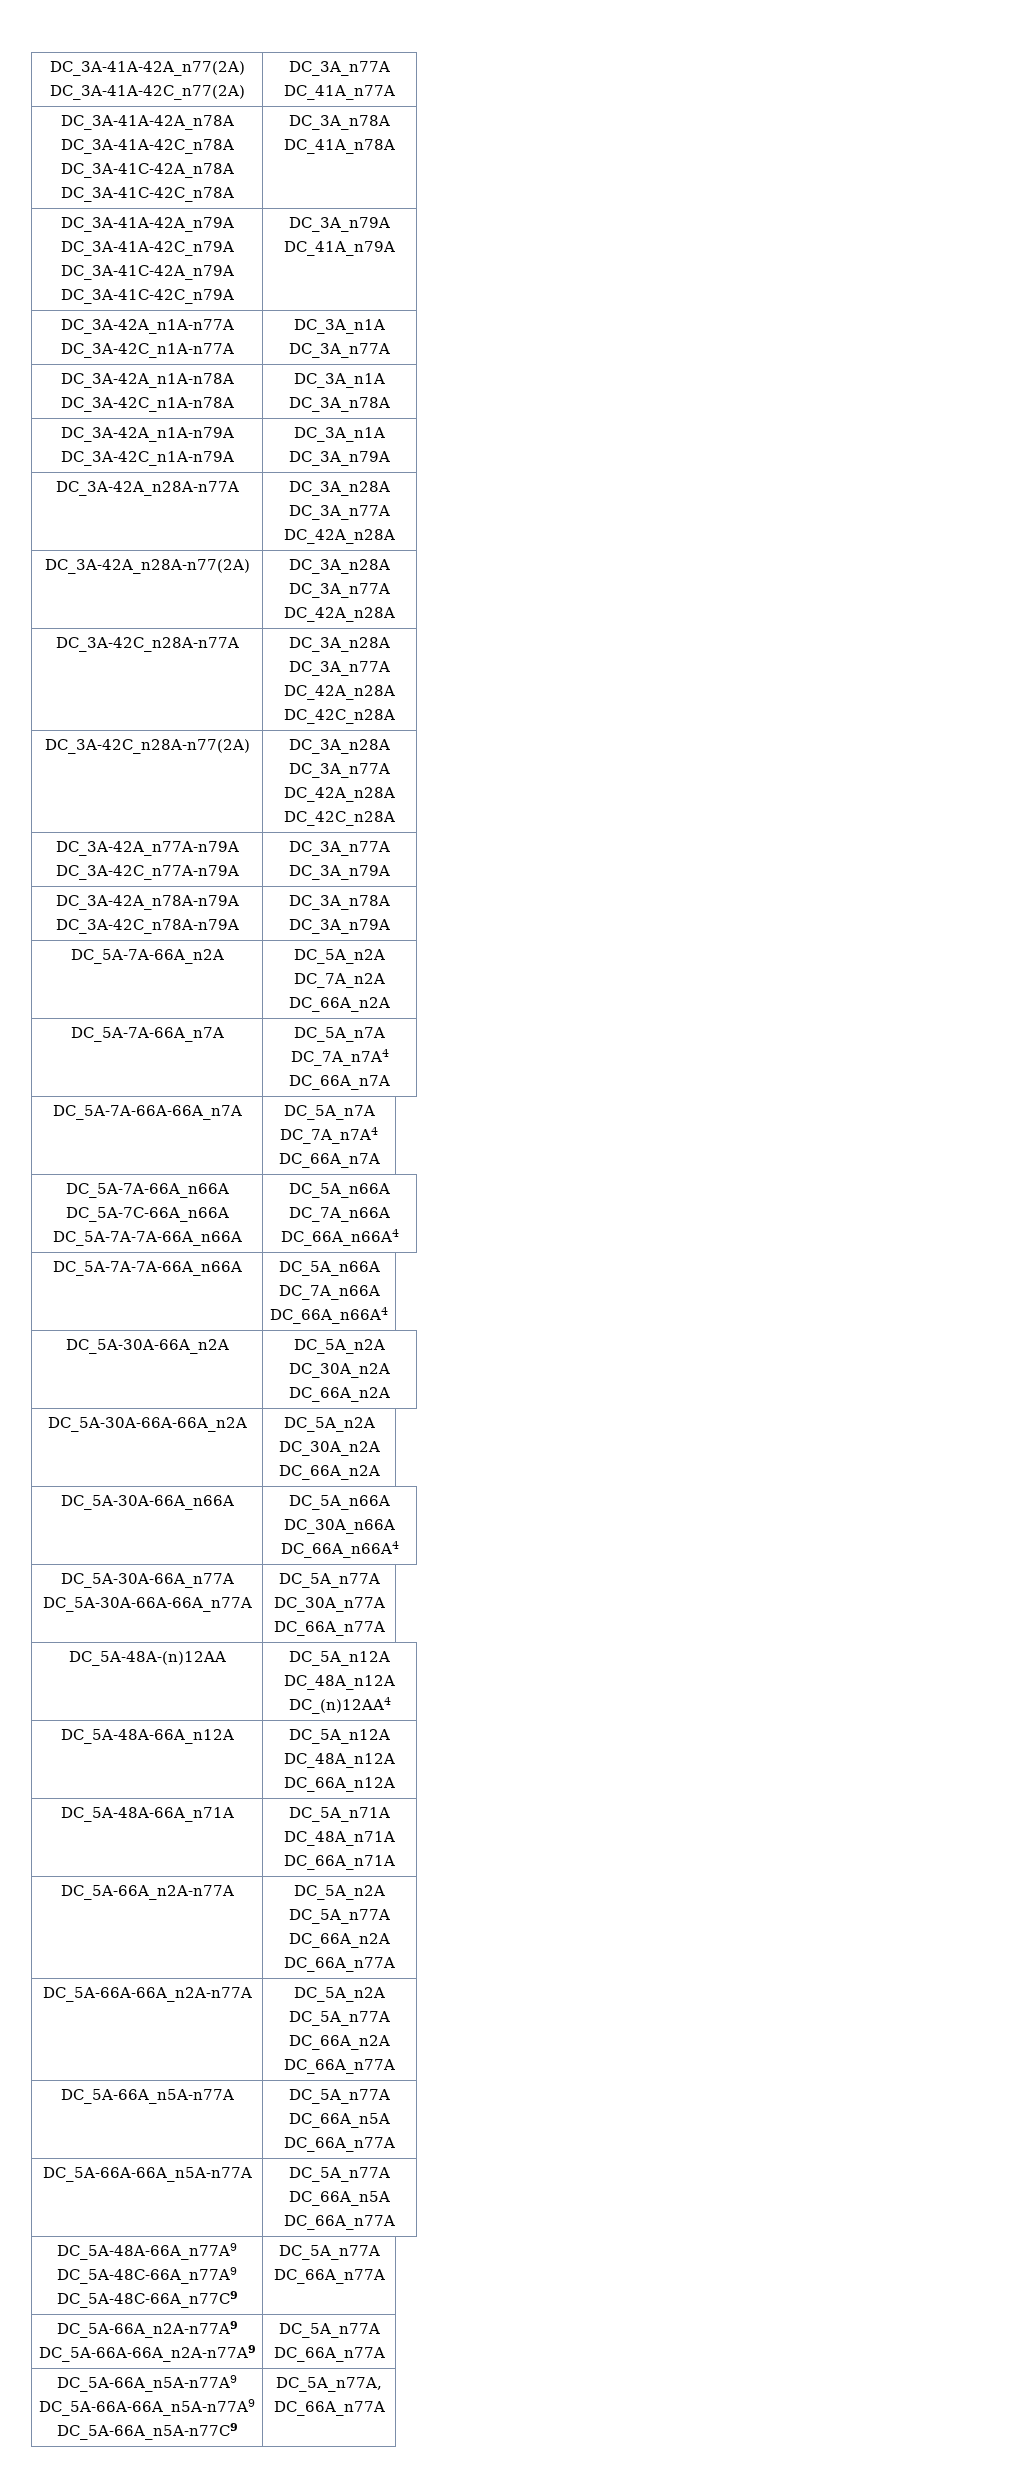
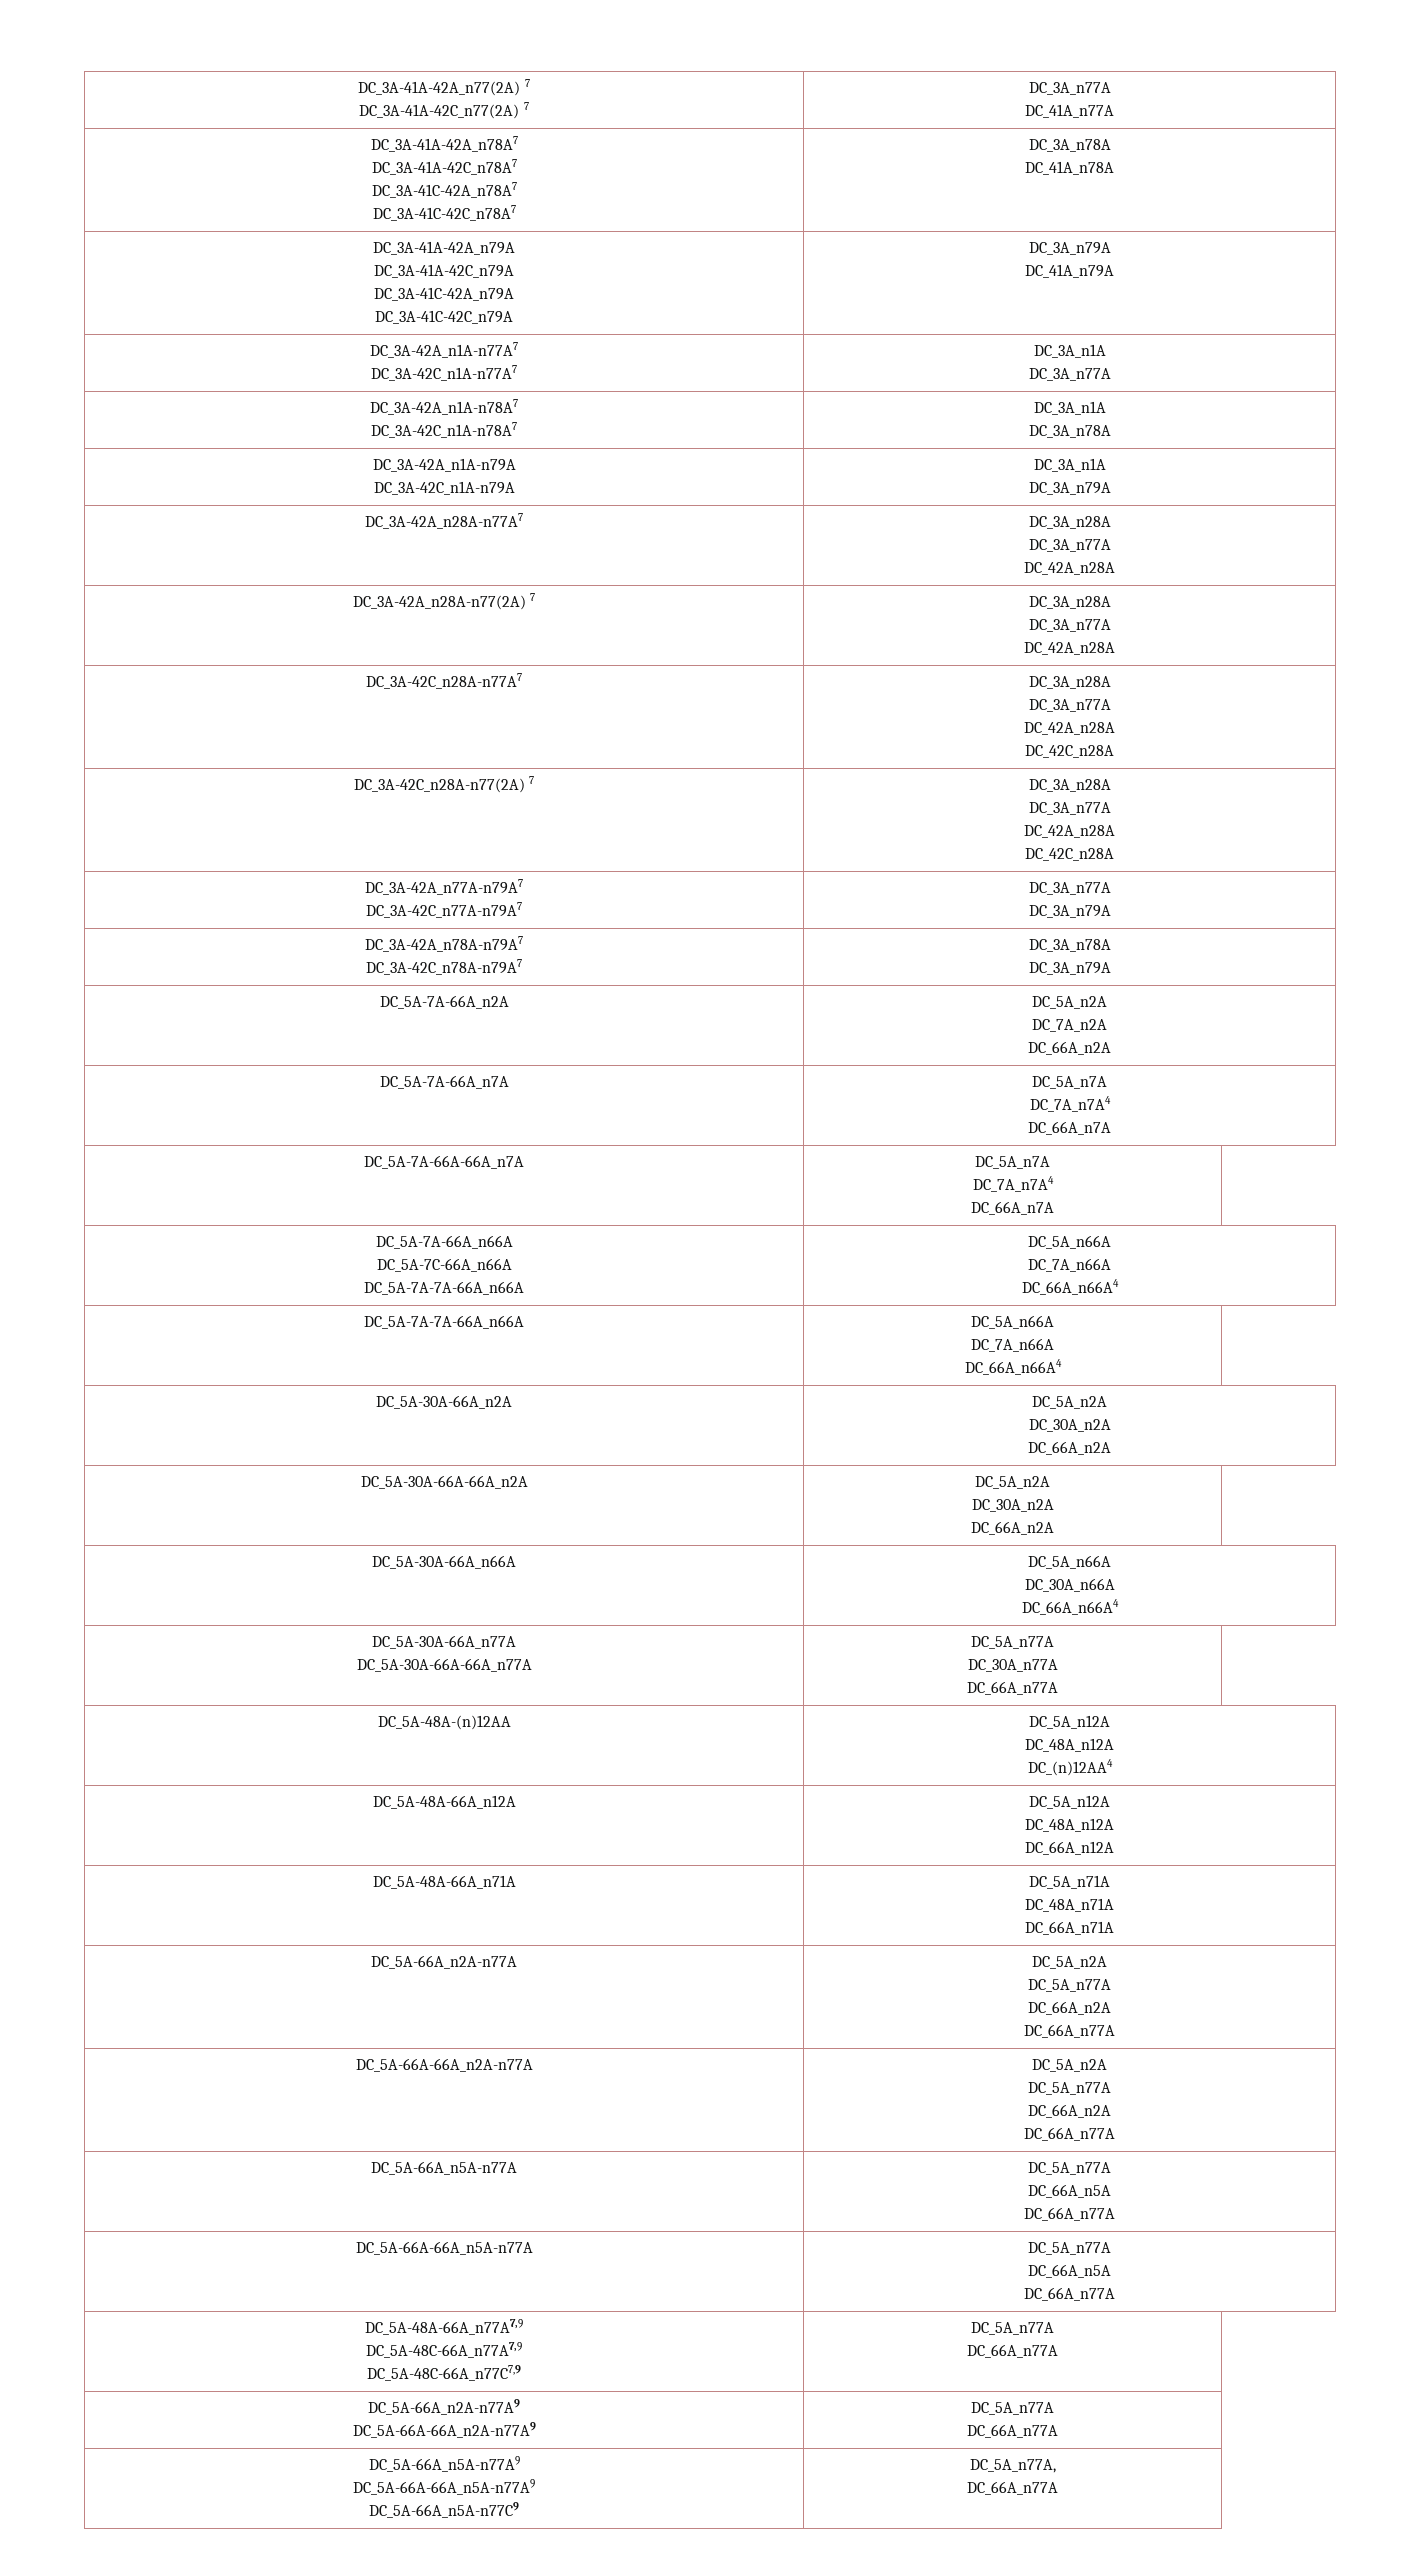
- DC_3A-41A-42A_n77(2A)
- DC_3A-41A-42C_n77(2A) | DC_3A_n77A
+ DC_3A-41A-42A_n77(2A) 7
+ DC_3A-41A-42C_n77(2A) 7 | DC_3A_n77A
- DC_3A-41A-42A_n78A
- DC_3A-41A-42C_n78A
- DC_3A-41C-42A_n78A
- DC_3A-41C-42C_n78A | DC_3A_n78A
+ DC_3A-41A-42A_n78A7
+ DC_3A-41A-42C_n78A7
+ DC_3A-41C-42A_n78A7
+ DC_3A-41C-42C_n78A7 | DC_3A_n78A
- DC_3A-42A_n1A-n77A
- DC_3A-42C_n1A-n77A | DC_3A_n1A
+ DC_3A-42A_n1A-n77A7
+ DC_3A-42C_n1A-n77A7 | DC_3A_n1A
- DC_3A-42A_n1A-n78A
- DC_3A-42C_n1A-n78A | DC_3A_n1A
+ DC_3A-42A_n1A-n78A7
+ DC_3A-42C_n1A-n78A7 | DC_3A_n1A
- DC_3A-42A_n28A-n77A | DC_3A_n28A
+ DC_3A-42A_n28A-n77A7 | DC_3A_n28A
- DC_3A-42A_n28A-n77(2A) | DC_3A_n28A
+ DC_3A-42A_n28A-n77(2A) 7 | DC_3A_n28A
  DC_3A_n77A
  DC_42A_n28A
- DC_3A-42C_n28A-n77A | DC_3A_n28A
+ DC_3A-42C_n28A-n77A7 | DC_3A_n28A
- DC_3A-42C_n28A-n77(2A) | DC_3A_n28A
+ DC_3A-42C_n28A-n77(2A) 7 | DC_3A_n28A
  DC_3A_n77A
  DC_42A_n28A
  DC_42C_n28A
- DC_3A-42A_n77A-n79A
- DC_3A-42C_n77A-n79A | DC_3A_n77A
+ DC_3A-42A_n77A-n79A7
+ DC_3A-42C_n77A-n79A7 | DC_3A_n77A
- DC_3A-42A_n78A-n79A
- DC_3A-42C_n78A-n79A | DC_3A_n78A
+ DC_3A-42A_n78A-n79A7
+ DC_3A-42C_n78A-n79A7 | DC_3A_n78A
- DC_5A-48A-66A_n77A9
- DC_5A-48C-66A_n77A9
- DC_5A-48C-66A_n77C9 | DC_5A_n77A
+ DC_5A-48A-66A_n77A7,9
+ DC_5A-48C-66A_n77A7,9
+ DC_5A-48C-66A_n77C7,9 | DC_5A_n77A

